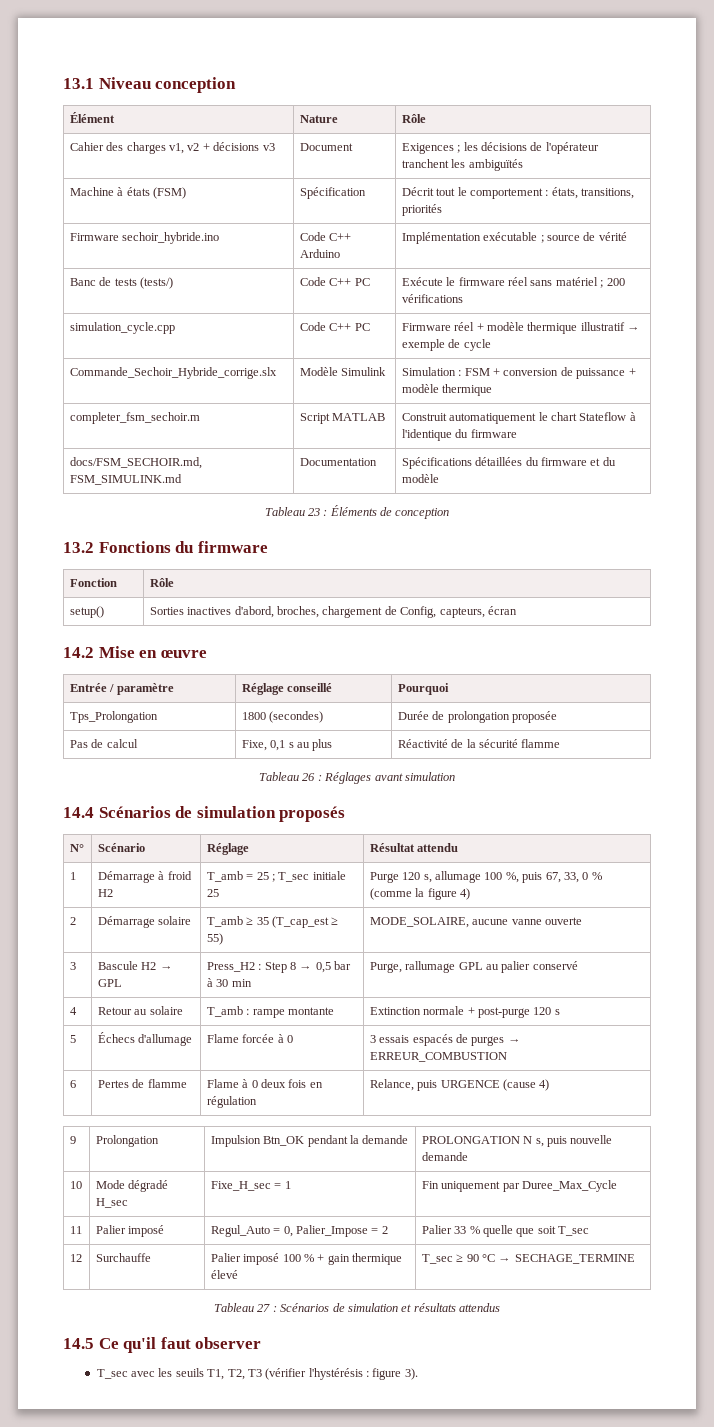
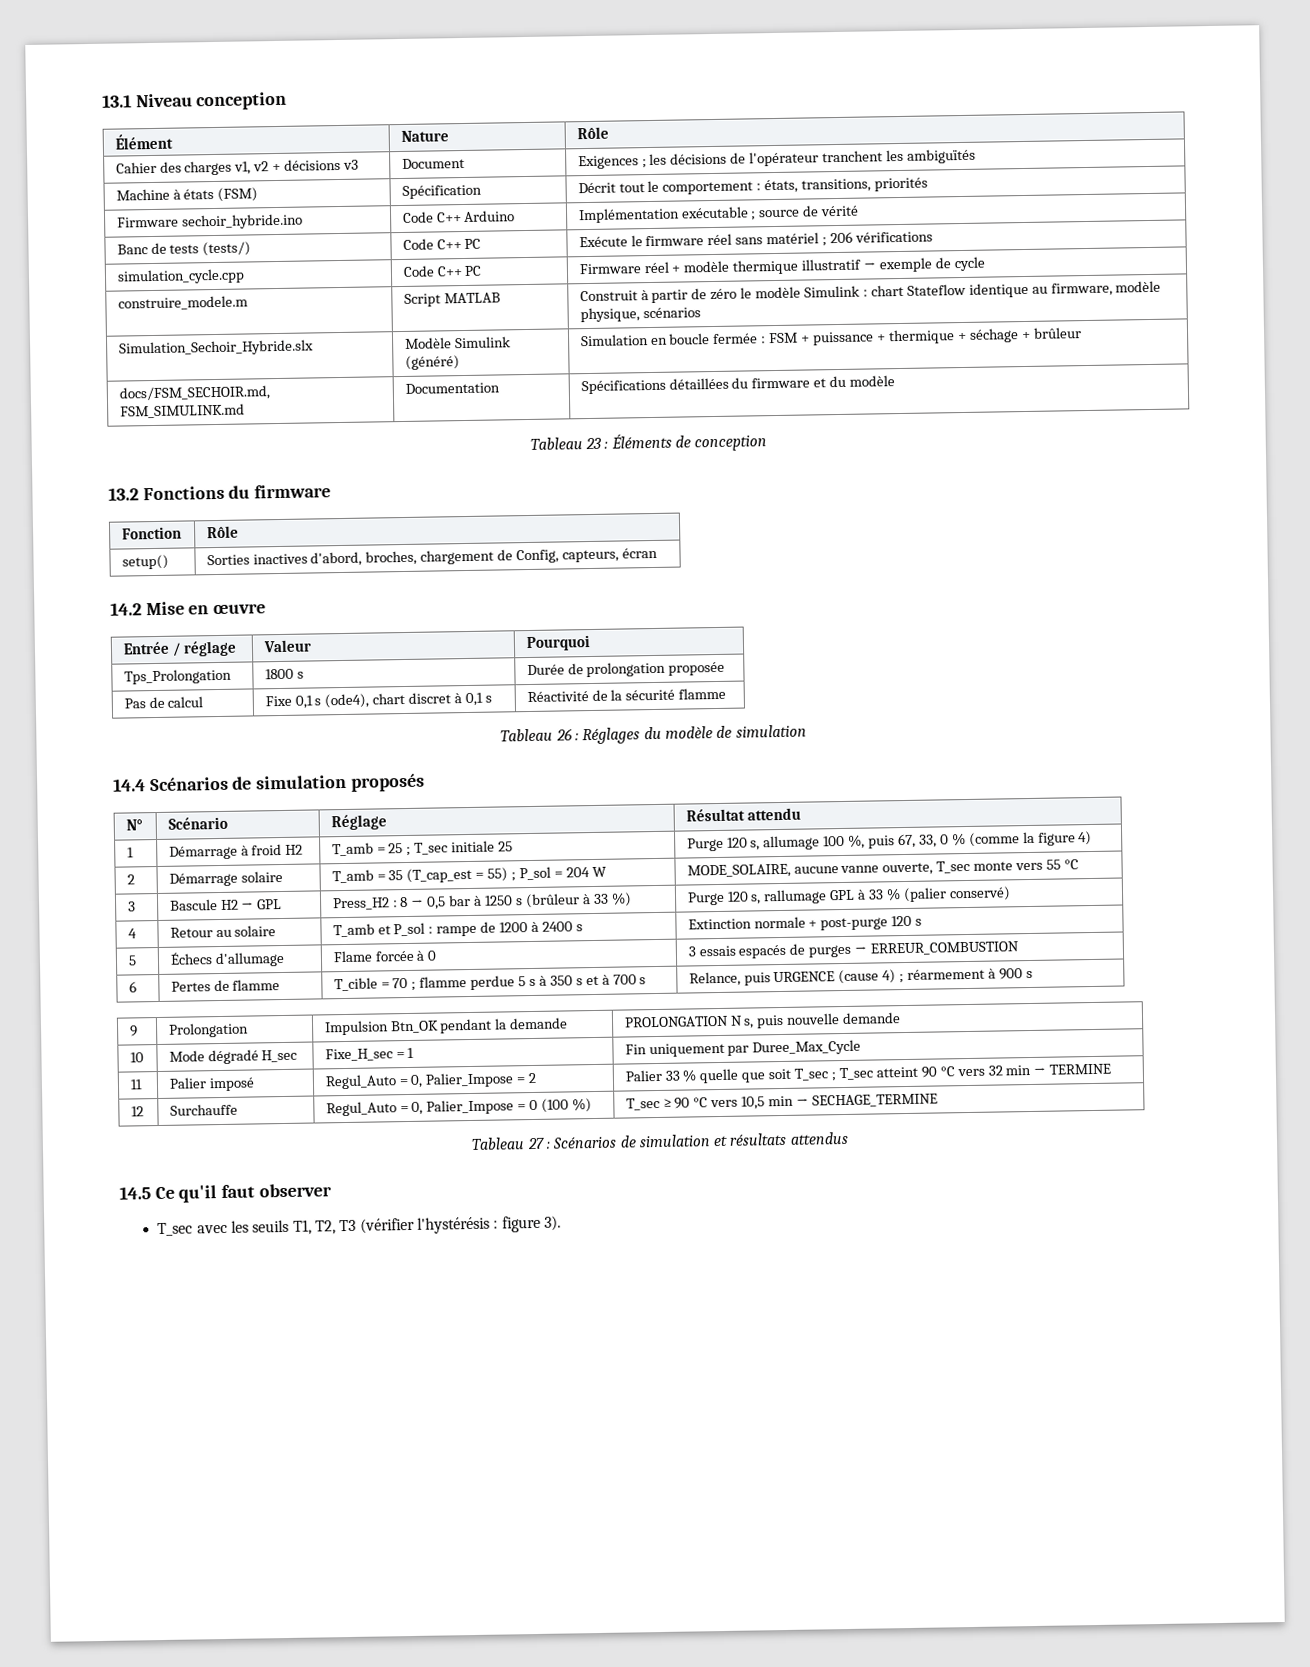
- Banc de tests (tests/) | Code C++ PC | Exécute le firmware réel sans matériel ; 200 vérifications
+ Banc de tests (tests/) | Code C++ PC | Exécute le firmware réel sans matériel ; 206 vérifications
- Commande_Sechoir_Hybride_corrige.slx | Modèle Simulink | Simulation : FSM + conversion de puissance + modèle thermique
- completer_fsm_sechoir.m | Script MATLAB | Construit automatiquement le chart Stateflow à l'identique du firmware
+ construire_modele.m | Script MATLAB | Construit à partir de zéro le modèle Simulink : chart Stateflow identique au firmware, modèle physique, scénarios
+ Simulation_Sechoir_Hybride.slx | Modèle Simulink (généré) | Simulation en boucle fermée : FSM + puissance + thermique + séchage + brûleur
- Entrée / paramètre | Réglage conseillé | Pourquoi
+ Entrée / réglage | Valeur | Pourquoi
- Tps_Prolongation | 1800 (secondes) | Durée de prolongation proposée
+ Tps_Prolongation | 1800 s | Durée de prolongation proposée
- Pas de calcul | Fixe, 0,1 s au plus | Réactivité de la sécurité flamme
+ Pas de calcul | Fixe 0,1 s (ode4), chart discret à 0,1 s | Réactivité de la sécurité flamme
- Tableau 26 : Réglages avant simulation
+ Tableau 26 : Réglages du modèle de simulation
- 2 | Démarrage solaire | T_amb ≥ 35 (T_cap_est ≥ 55) | MODE_SOLAIRE, aucune vanne ouverte
+ 2 | Démarrage solaire | T_amb = 35 (T_cap_est = 55) ; P_sol = 204 W | MODE_SOLAIRE, aucune vanne ouverte, T_sec monte vers 55 °C
- 3 | Bascule H2 → GPL | Press_H2 : Step 8 → 0,5 bar à 30 min | Purge, rallumage GPL au palier conservé
+ 3 | Bascule H2 → GPL | Press_H2 : 8 → 0,5 bar à 1250 s (brûleur à 33 %) | Purge 120 s, rallumage GPL à 33 % (palier conservé)
- 4 | Retour au solaire | T_amb : rampe montante | Extinction normale + post-purge 120 s
+ 4 | Retour au solaire | T_amb et P_sol : rampe de 1200 à 2400 s | Extinction normale + post-purge 120 s
- 6 | Pertes de flamme | Flame à 0 deux fois en régulation | Relance, puis URGENCE (cause 4)
+ 6 | Pertes de flamme | T_cible = 70 ; flamme perdue 5 s à 350 s et à 700 s | Relance, puis URGENCE (cause 4) ; réarmement à 900 s
- 11 | Palier imposé | Regul_Auto = 0, Palier_Impose = 2 | Palier 33 % quelle que soit T_sec
- 12 | Surchauffe | Palier imposé 100 % + gain thermique élevé | T_sec ≥ 90 °C → SECHAGE_TERMINE
+ 11 | Palier imposé | Regul_Auto = 0, Palier_Impose = 2 | Palier 33 % quelle que soit T_sec ; T_sec atteint 90 °C vers 32 min → TERMINE
+ 12 | Surchauffe | Regul_Auto = 0, Palier_Impose = 0 (100 %) | T_sec ≥ 90 °C vers 10,5 min → SECHAGE_TERMINE

